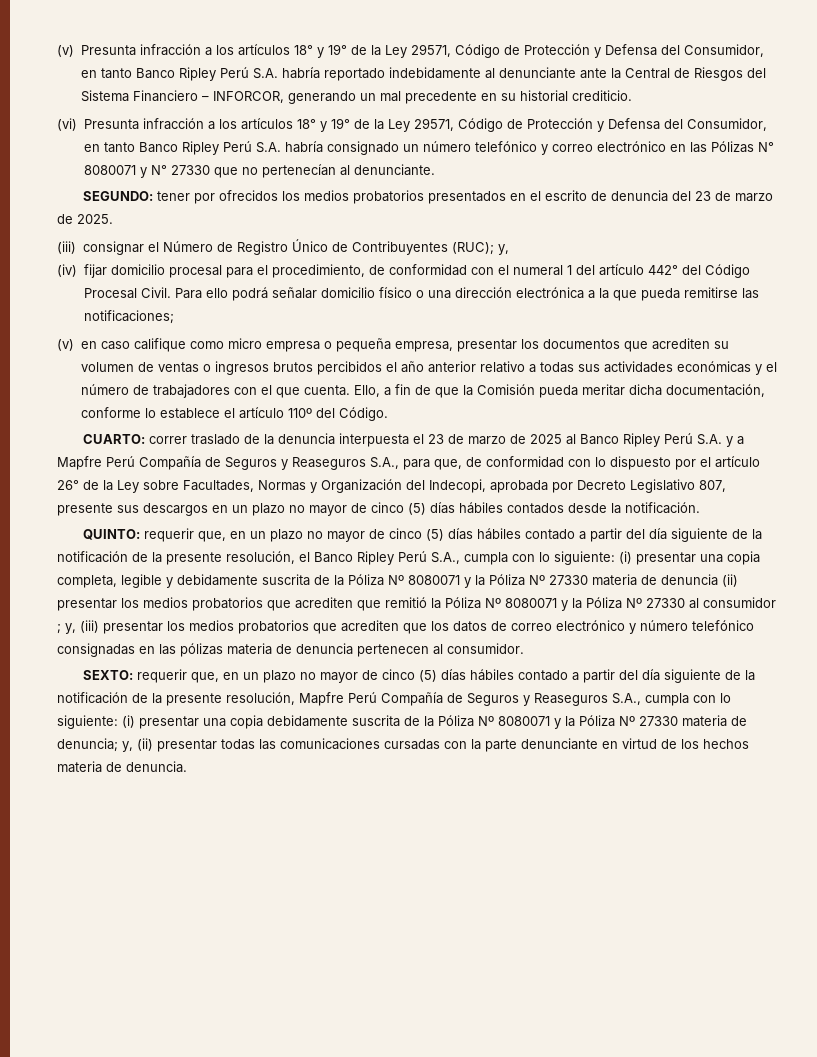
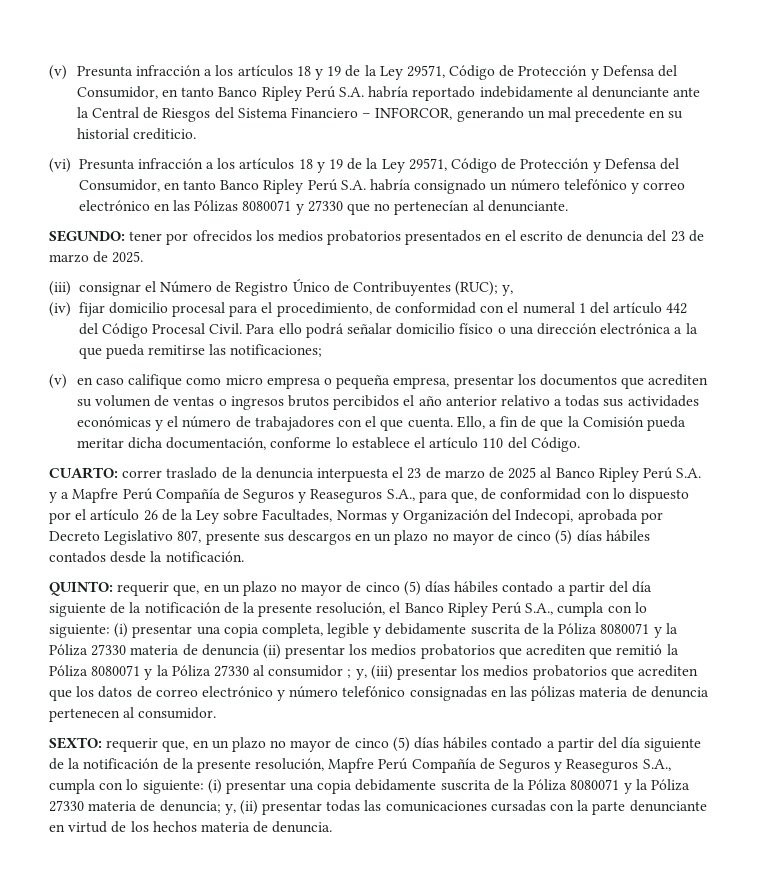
- (v) Presunta infracción a los artículos 18° y 19° de la Ley 29571, Código de Protección y Defensa del Consumidor, en tanto Banco Ripley Perú S.A. habría reportado indebidamente al denunciante ante la Central de Riesgos del Sistema Financiero – INFORCOR, generando un mal precedente en su historial crediticio.
+ (v) Presunta infracción a los artículos 18 y 19 de la Ley 29571, Código de Protección y Defensa del Consumidor, en tanto Banco Ripley Perú S.A. habría reportado indebidamente al denunciante ante la Central de Riesgos del Sistema Financiero – INFORCOR, generando un mal precedente en su historial crediticio.
- (vi) Presunta infracción a los artículos 18° y 19° de la Ley 29571, Código de Protección y Defensa del Consumidor, en tanto Banco Ripley Perú S.A. habría consignado un número telefónico y correo electrónico en las Pólizas N° 8080071 y N° 27330 que no pertenecían al denunciante.
+ (vi) Presunta infracción a los artículos 18 y 19 de la Ley 29571, Código de Protección y Defensa del Consumidor, en tanto Banco Ripley Perú S.A. habría consignado un número telefónico y correo electrónico en las Pólizas 8080071 y 27330 que no pertenecían al denunciante.
- (iv) fijar domicilio procesal para el procedimiento, de conformidad con el numeral 1 del artículo 442° del Código Procesal Civil.
+ (iv) fijar domicilio procesal para el procedimiento, de conformidad con el numeral 1 del artículo 442 del Código Procesal Civil.
- Ello, a fin de que la Comisión pueda meritar dicha documentación, conforme lo establece el artículo 110º del Código.
+ Ello, a fin de que la Comisión pueda meritar dicha documentación, conforme lo establece el artículo 110 del Código.
- correr traslado de la denuncia interpuesta el 23 de marzo de 2025 al Banco Ripley Perú S.A. y a Mapfre Perú Compañía de Seguros y Reaseguros S.A., para que, de conformidad con lo dispuesto por el artículo 26° de la Ley sobre Facultades, Normas y Organización del Indecopi, aprobada por Decreto Legislativo 807, presente sus descargos en un plazo no mayor de cinco (5) días hábiles contados desde la notificación.
+ correr traslado de la denuncia interpuesta el 23 de marzo de 2025 al Banco Ripley Perú S.A. y a Mapfre Perú Compañía de Seguros y Reaseguros S.A., para que, de conformidad con lo dispuesto por el artículo 26 de la Ley sobre Facultades, Normas y Organización del Indecopi, aprobada por Decreto Legislativo 807, presente sus descargos en un plazo no mayor de cinco (5) días hábiles contados desde la notificación.
- (i) presentar una copia completa, legible y debidamente suscrita de la Póliza Nº 8080071 y la Póliza Nº 27330 materia de denuncia (ii) presentar los medios probatorios que acrediten que remitió la Póliza Nº 8080071 y la Póliza Nº 27330 al consumidor ;
+ (i) presentar una copia completa, legible y debidamente suscrita de la Póliza 8080071 y la Póliza 27330 materia de denuncia (ii) presentar los medios probatorios que acrediten que remitió la Póliza 8080071 y la Póliza 27330 al consumidor ;
- (i) presentar una copia debidamente suscrita de la Póliza Nº 8080071 y la Póliza Nº 27330 materia de denuncia;
+ (i) presentar una copia debidamente suscrita de la Póliza 8080071 y la Póliza 27330 materia de denuncia;

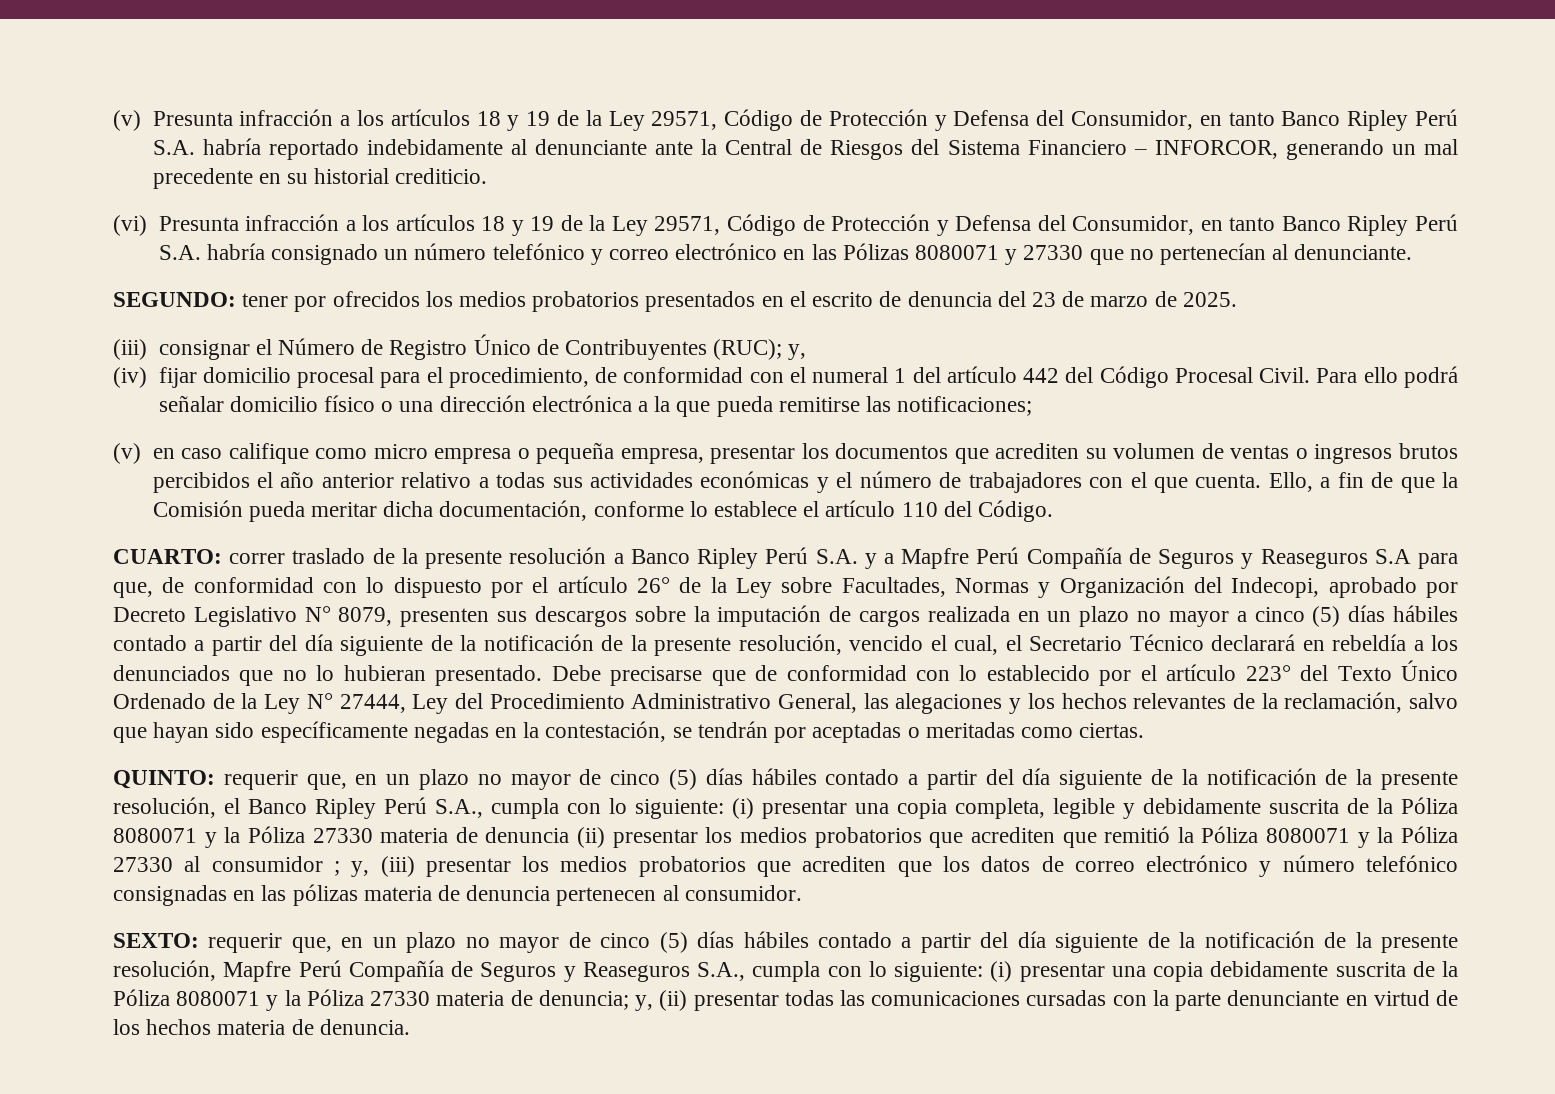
- CUARTO: correr traslado de la denuncia interpuesta el 23 de marzo de 2025 al Banco Ripley Perú S.A. y a Mapfre Perú Compañía de Seguros y Reaseguros S.A., para que, de conformidad con lo dispuesto por el artículo 26 de la Ley sobre Facultades, Normas y Organización del Indecopi, aprobada por Decreto Legislativo 807, presente sus descargos en un plazo no mayor de cinco (5) días hábiles contados desde la notificación.
+ CUARTO: correr traslado de la presente resolución a Banco Ripley Perú S.A. y a Mapfre Perú Compañía de Seguros y Reaseguros S.A para que, de conformidad con lo dispuesto por el artículo 26° de la Ley sobre Facultades, Normas y Organización del Indecopi, aprobado por Decreto Legislativo N° 8079, presenten sus descargos sobre la imputación de cargos realizada en un plazo no mayor a cinco (5) días hábiles contado a partir del día siguiente de la notificación de la presente resolución, vencido el cual, el Secretario Técnico declarará en rebeldía a los denunciados que no lo hubieran presentado. Debe precisarse que de conformidad con lo establecido por el artículo 223° del Texto Único Ordenado de la Ley N° 27444, Ley del Procedimiento Administrativo General, las alegaciones y los hechos relevantes de la reclamación, salvo que hayan sido específicamente negadas en la contestación, se tendrán por aceptadas o meritadas como ciertas.

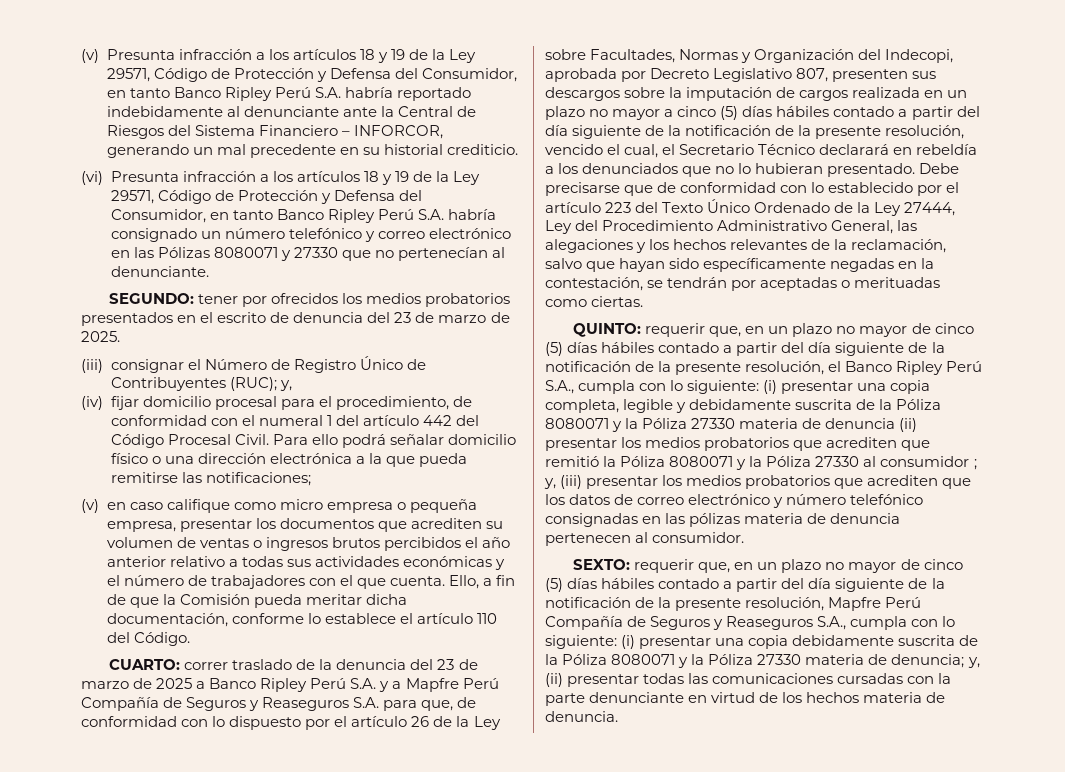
- correr traslado de la presente resolución a Banco Ripley Perú S.A. y a Mapfre Perú Compañía de Seguros y Reaseguros S.A para que, de conformidad con lo dispuesto por el artículo 26° de la Ley sobre Facultades, Normas y Organización del Indecopi, aprobado por Decreto Legislativo N° 8079, presenten sus descargos sobre la imputación de cargos realizada en un plazo no mayor a cinco (5) días hábiles contado a partir del día siguiente de la notificación de la presente resolución, vencido el cual, el Secretario Técnico declarará en rebeldía a los denunciados que no lo hubieran presentado.
+ correr traslado de la denuncia del 23 de marzo de 2025 a Banco Ripley Perú S.A. y a Mapfre Perú Compañía de Seguros y Reaseguros S.A. para que, de conformidad con lo dispuesto por el artículo 26 de la Ley sobre Facultades, Normas y Organización del Indecopi, aprobada por Decreto Legislativo 807, presenten sus descargos sobre la imputación de cargos realizada en un plazo no mayor a cinco (5) días hábiles contado a partir del día siguiente de la notificación de la presente resolución, vencido el cual, el Secretario Técnico declarará en rebeldía a los denunciados que no lo hubieran presentado.
- Debe precisarse que de conformidad con lo establecido por el artículo 223° del Texto Único Ordenado de la Ley N° 27444, Ley del Procedimiento Administrativo General, las alegaciones y los hechos relevantes de la reclamación, salvo que hayan sido específicamente negadas en la contestación, se tendrán por aceptadas o meritadas como ciertas.
+ Debe precisarse que de conformidad con lo establecido por el artículo 223 del Texto Único Ordenado de la Ley 27444, Ley del Procedimiento Administrativo General, las alegaciones y los hechos relevantes de la reclamación, salvo que hayan sido específicamente negadas en la contestación, se tendrán por aceptadas o merituadas como ciertas.

